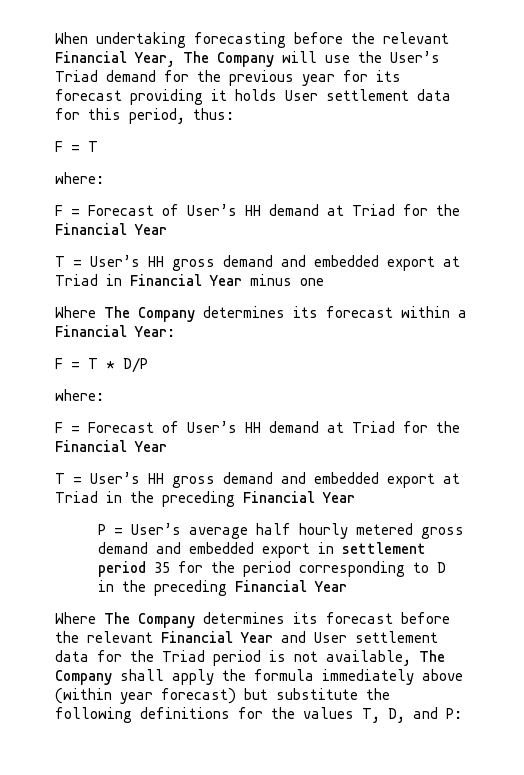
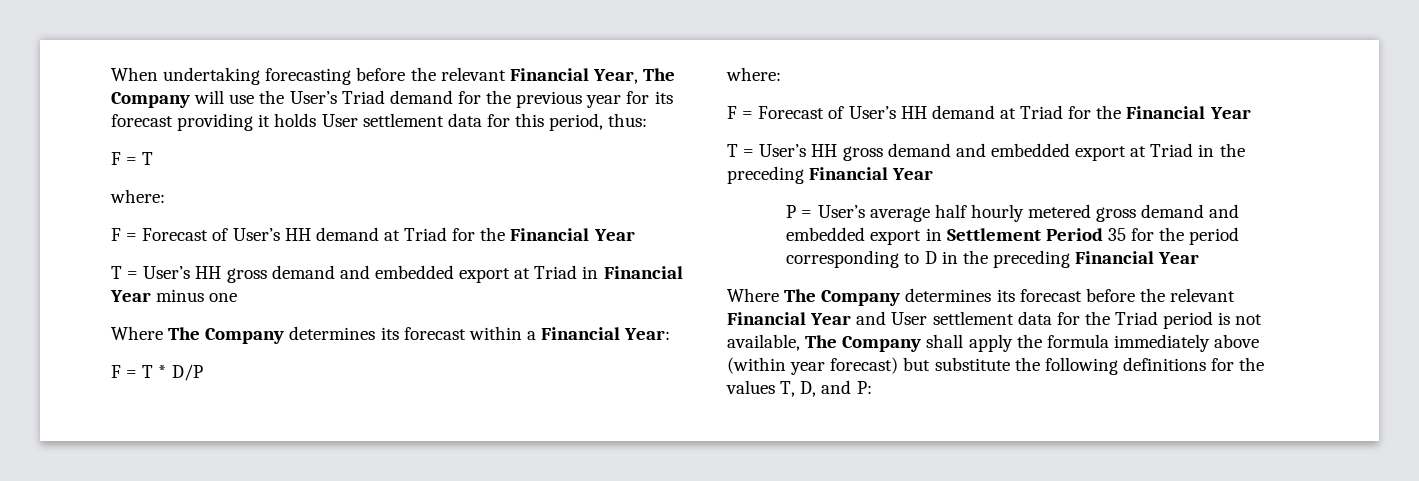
- P = User’s average half hourly metered gross demand and embedded export in settlement period 35 for the period corresponding to D in the preceding Financial Year
+ P = User’s average half hourly metered gross demand and embedded export in Settlement Period 35 for the period corresponding to D in the preceding Financial Year

